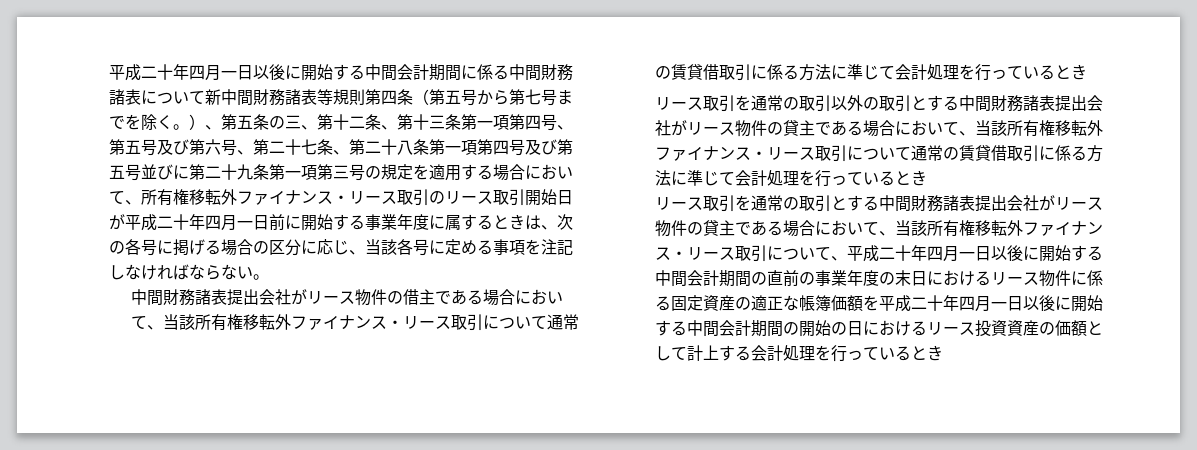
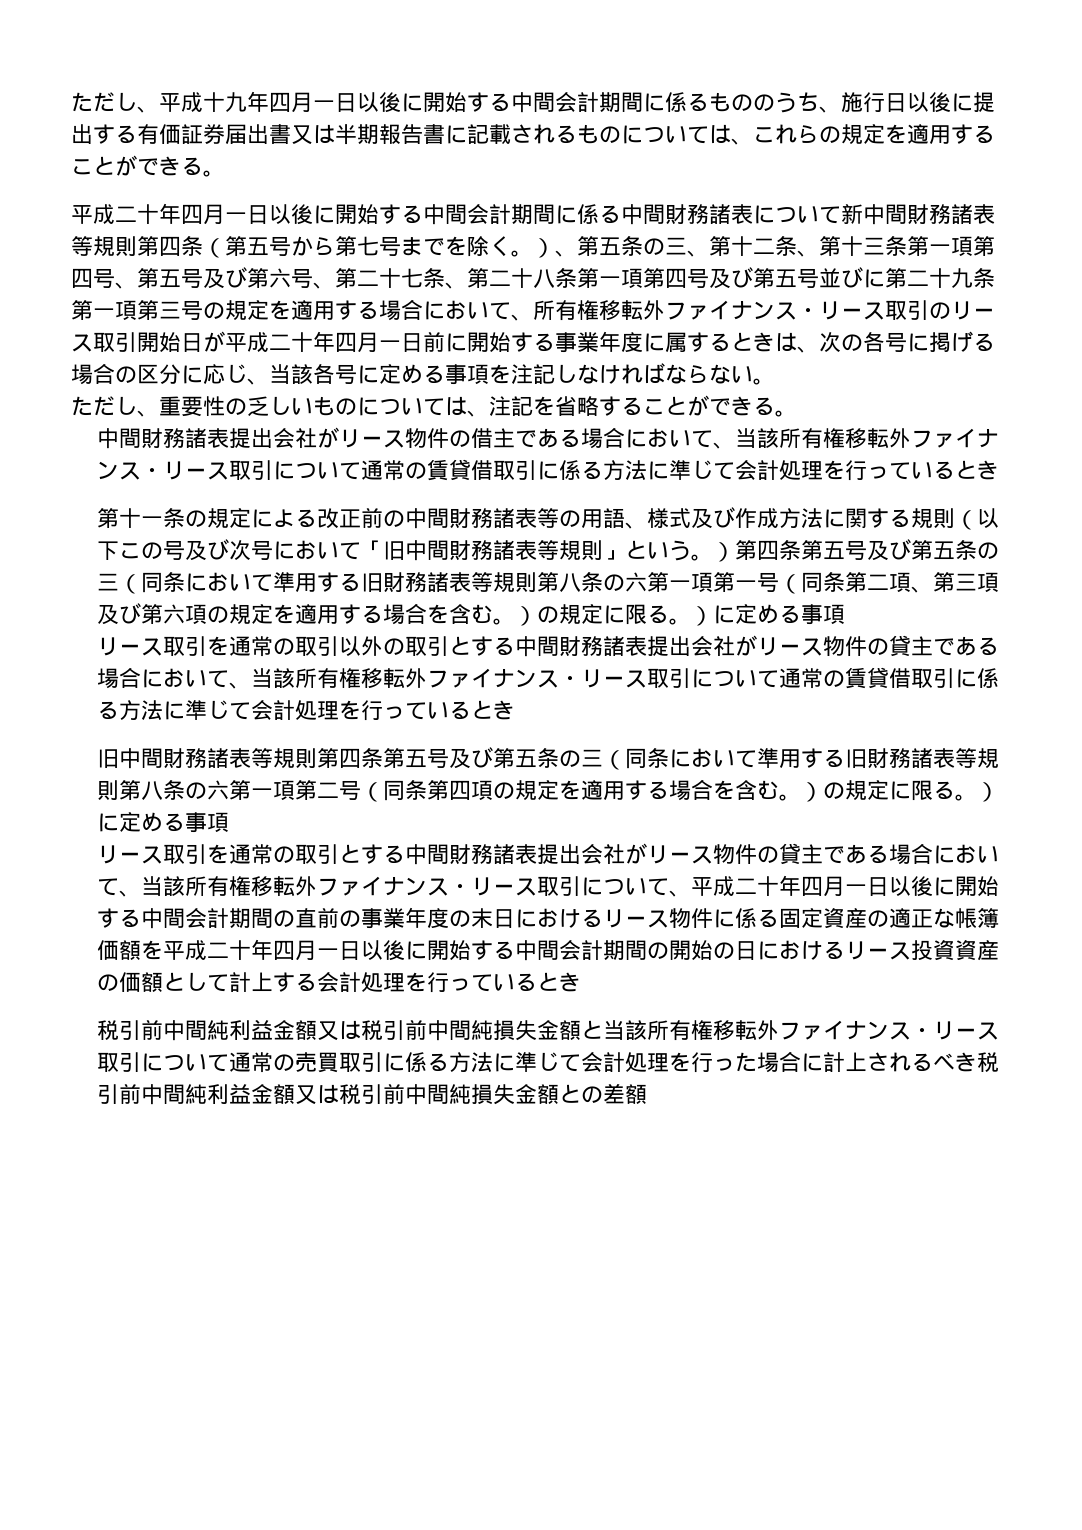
+ ただし、平成十九年四月一日以後に開始する中間会計期間に係るもののうち、施行日以後に提出する有価証券届出書又は半期報告書に記載されるものについては、これらの規定を適用することができる。
+ ただし、重要性の乏しいものについては、注記を省略することができる。
+ 第十一条の規定による改正前の中間財務諸表等の用語、様式及び作成方法に関する規則（以下この号及び次号において「旧中間財務諸表等規則」という。）第四条第五号及び第五条の三（同条において準用する旧財務諸表等規則第八条の六第一項第一号（同条第二項、第三項及び第六項の規定を適用する場合を含む。）の規定に限る。）に定める事項
+ 旧中間財務諸表等規則第四条第五号及び第五条の三（同条において準用する旧財務諸表等規則第八条の六第一項第二号（同条第四項の規定を適用する場合を含む。）の規定に限る。）に定める事項
+ 税引前中間純利益金額又は税引前中間純損失金額と当該所有権移転外ファイナンス・リース取引について通常の売買取引に係る方法に準じて会計処理を行った場合に計上されるべき税引前中間純利益金額又は税引前中間純損失金額との差額

